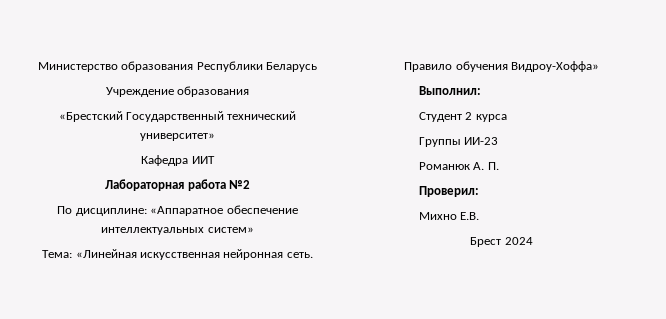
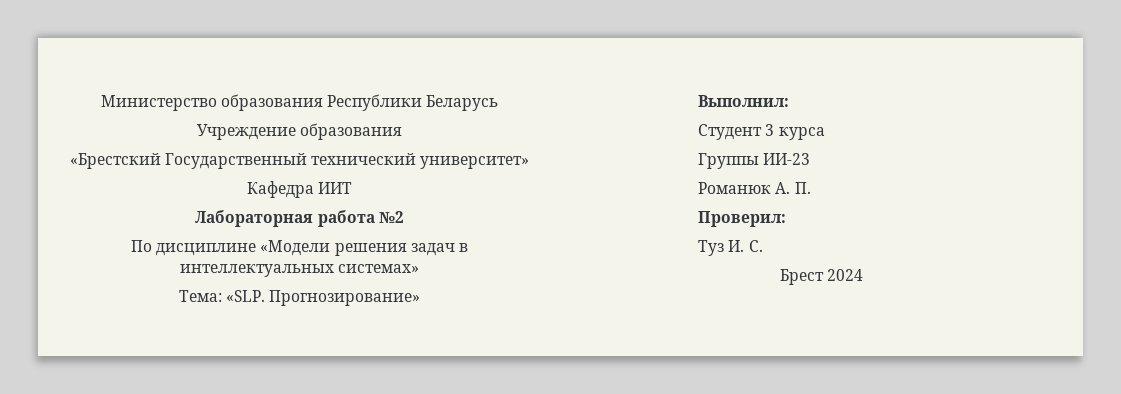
- По дисциплине: «Аппаратное обеспечение интеллектуальных систем»
- Тема: «Линейная искусственная нейронная сеть. Правило обучения Видроу-Хоффа»
+ По дисциплине «Модели решения задач в интеллектуальных системах»
+ Тема: «SLP. Прогнозирование»
- Студент 2 курса
+ Студент 3 курса
- Михно Е.В.
+ Туз И. С.

